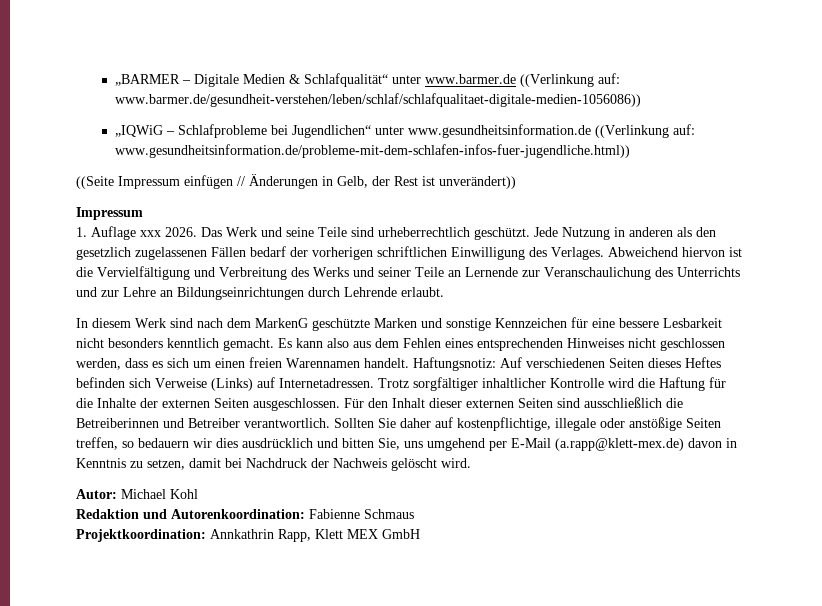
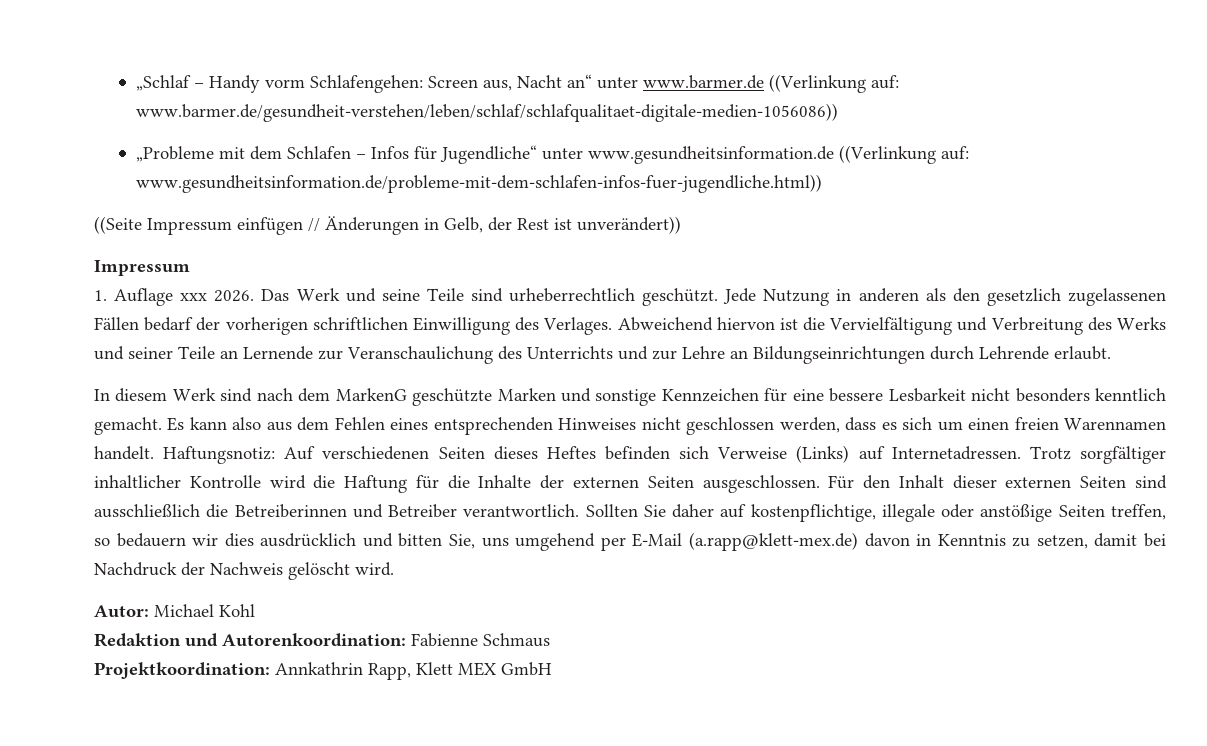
- „BARMER – Digitale Medien & Schlafqualität“ unter www.barmer.de ((Verlinkung auf: www.barmer.de/gesundheit-verstehen/leben/schlaf/schlafqualitaet-digitale-medien-1056086))
+ „Schlaf – Handy vorm Schlafengehen: Screen aus, Nacht an“ unter www.barmer.de ((Verlinkung auf: www.barmer.de/gesundheit-verstehen/leben/schlaf/schlafqualitaet-digitale-medien-1056086))
- „IQWiG – Schlafprobleme bei Jugendlichen“ unter www.gesundheitsinformation.de ((Verlinkung auf: www.gesundheitsinformation.de/probleme-mit-dem-schlafen-infos-fuer-jugendliche.html))
+ „Probleme mit dem Schlafen – Infos für Jugendliche“ unter www.gesundheitsinformation.de ((Verlinkung auf: www.gesundheitsinformation.de/probleme-mit-dem-schlafen-infos-fuer-jugendliche.html))

